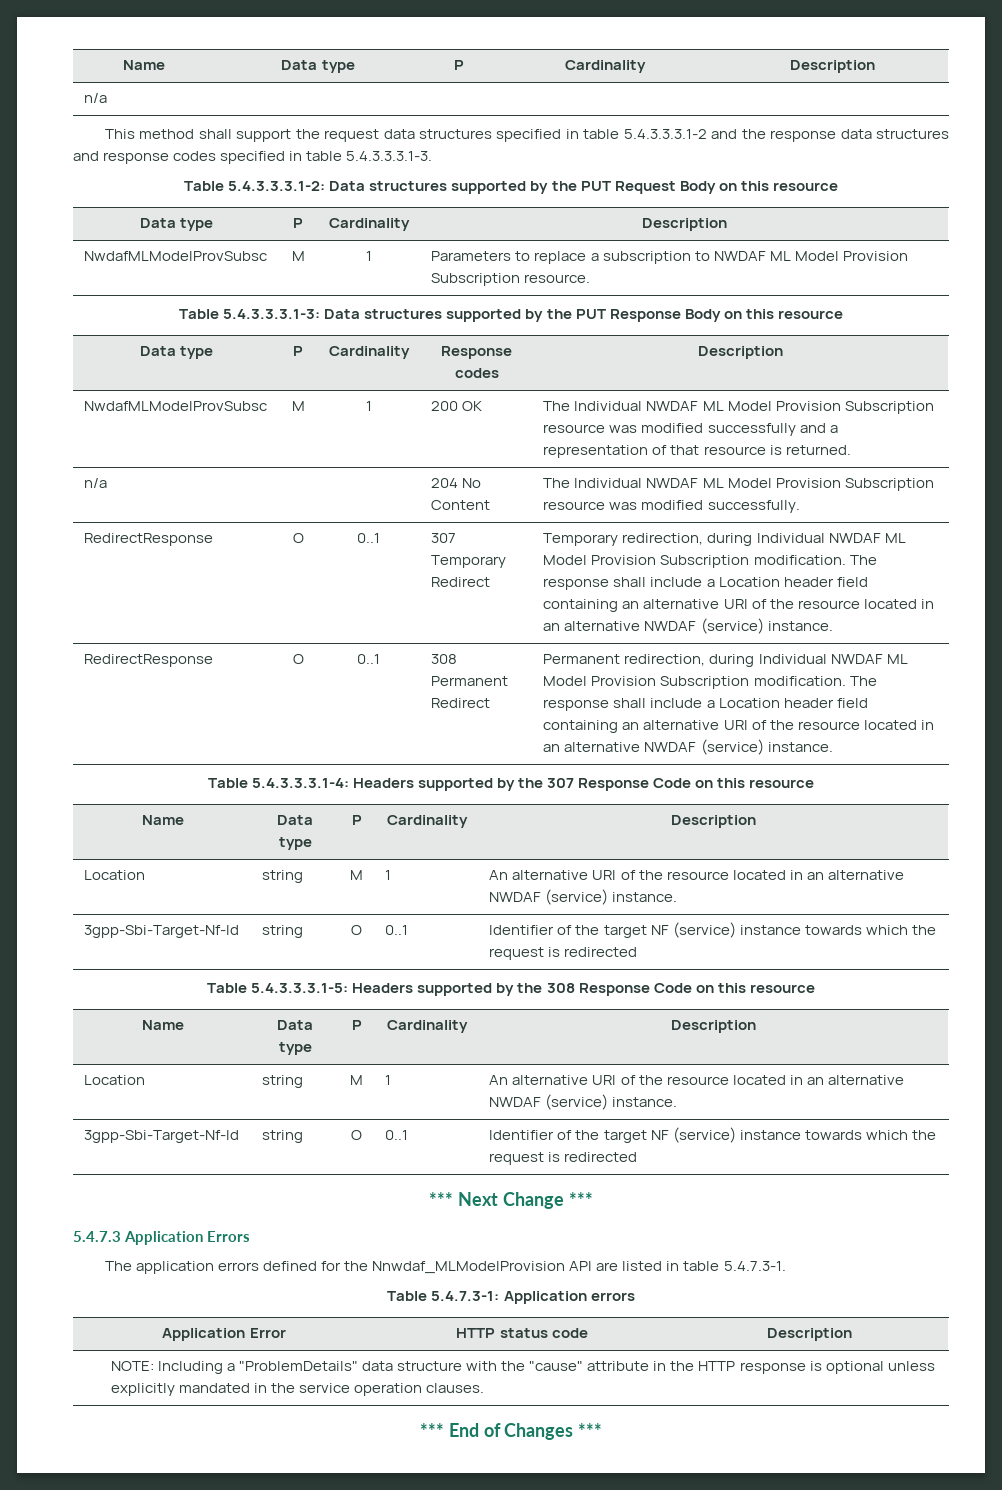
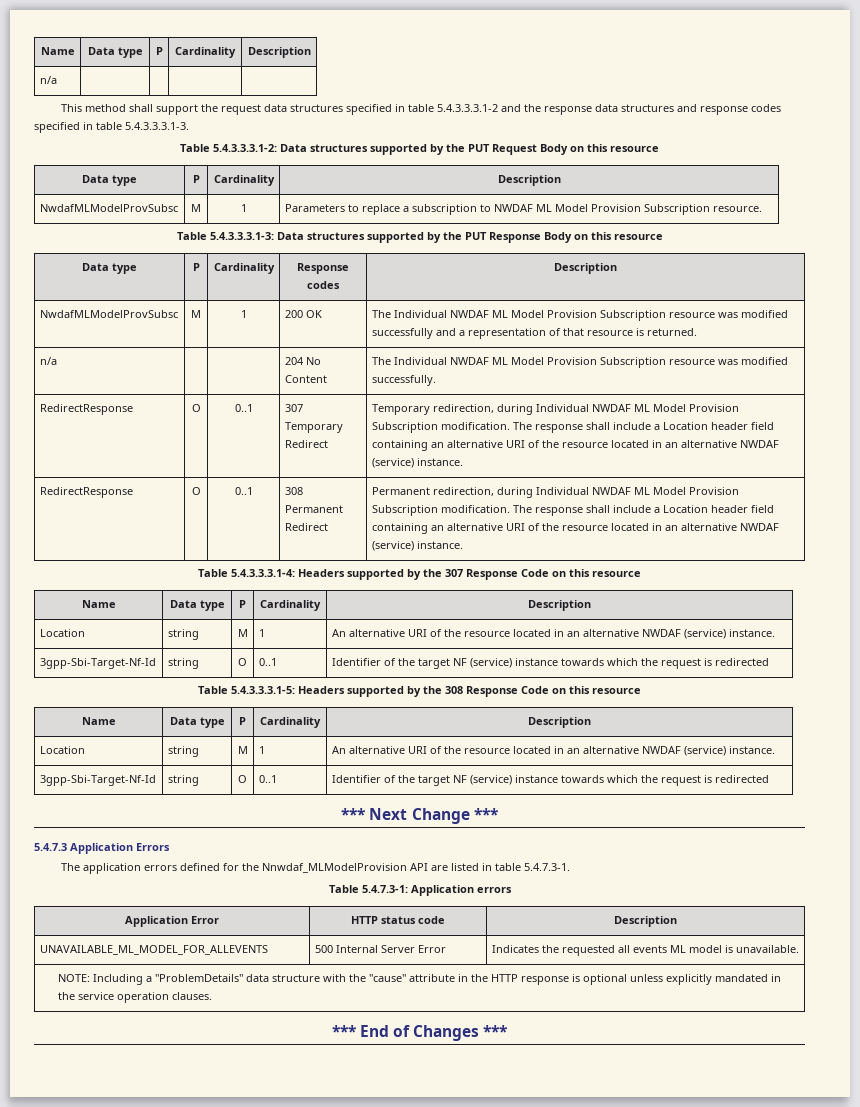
+ UNAVAILABLE_ML_MODEL_FOR_ALLEVENTS | 500 Internal Server Error | Indicates the requested all events ML model is unavailable.

